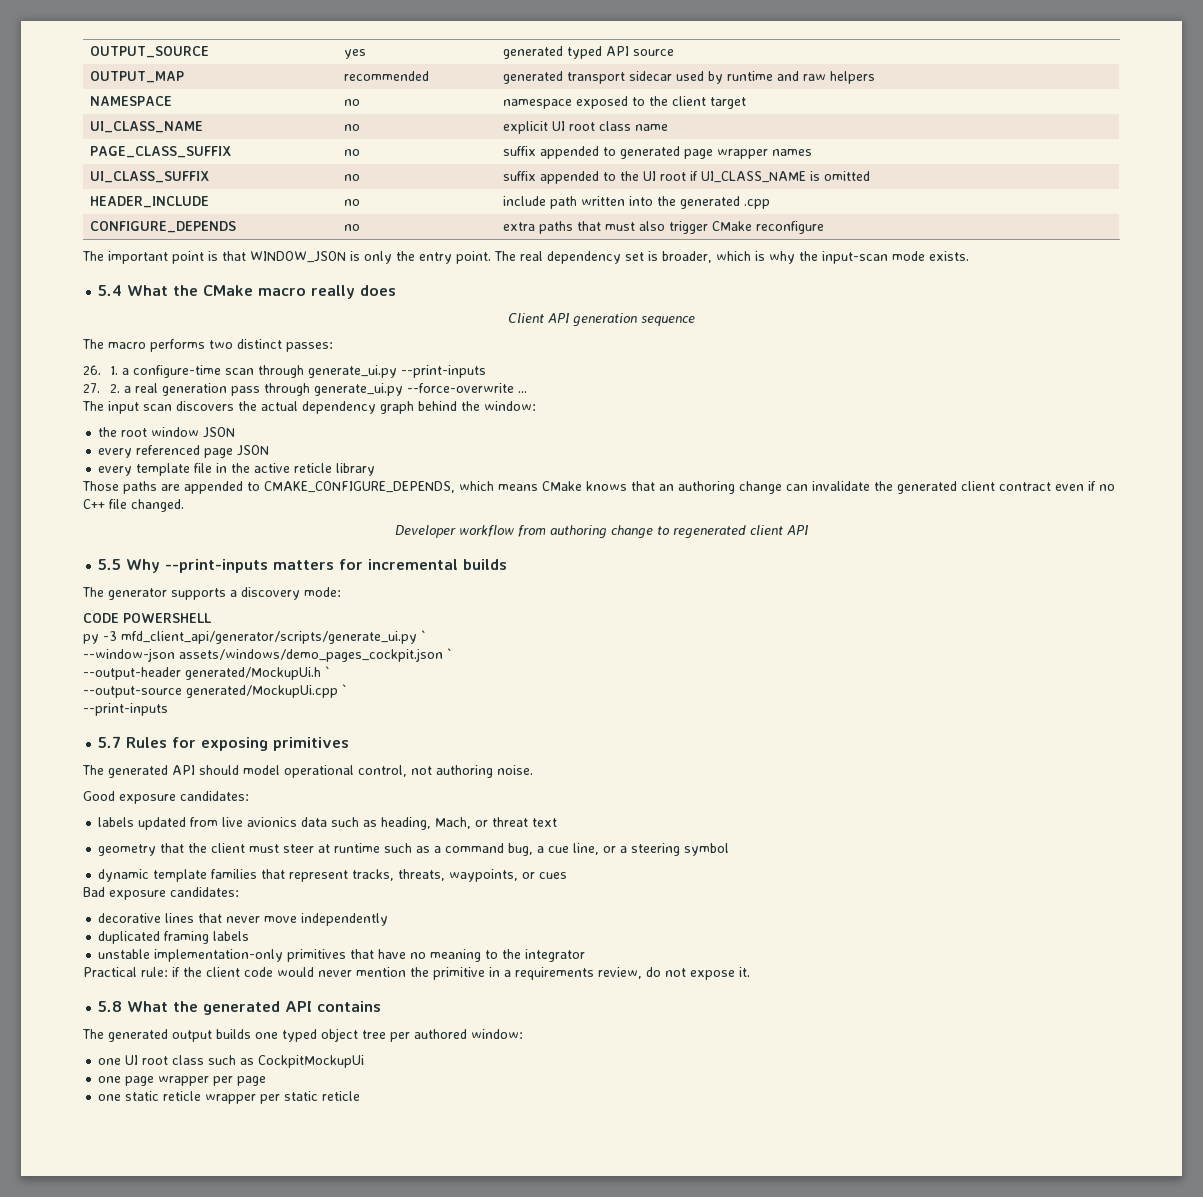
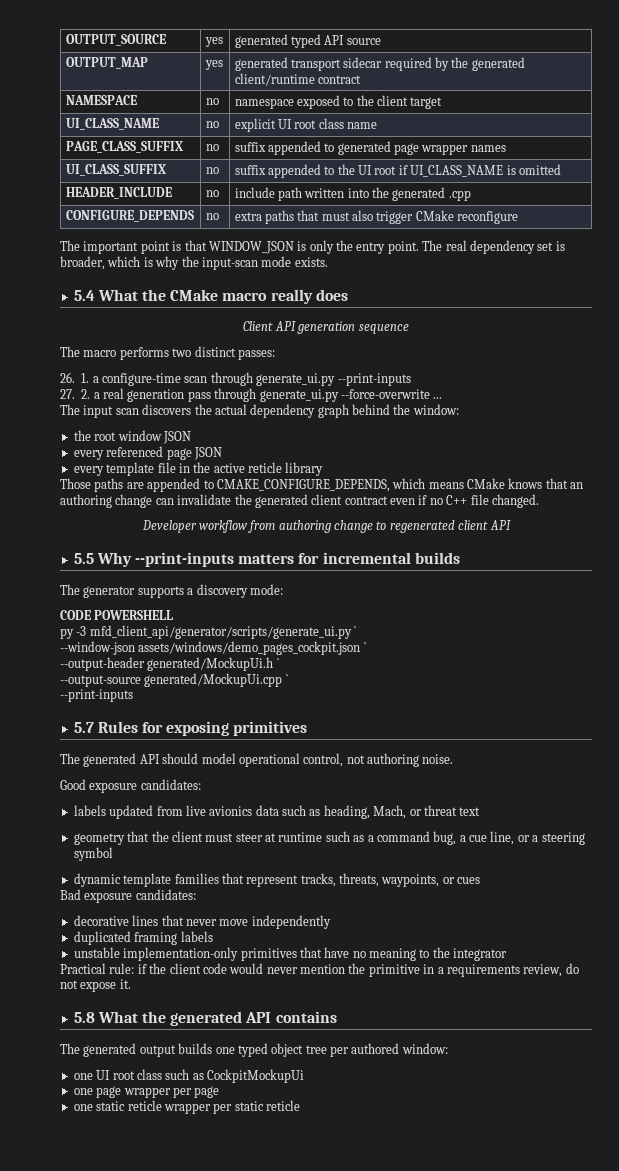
- OUTPUT_MAP | recommended | generated transport sidecar used by runtime and raw helpers
+ OUTPUT_MAP | yes | generated transport sidecar required by the generated client/runtime contract

